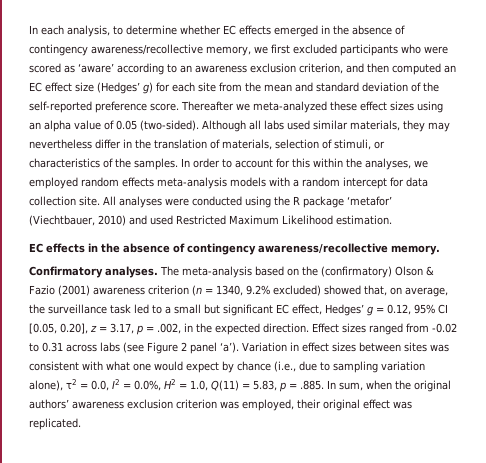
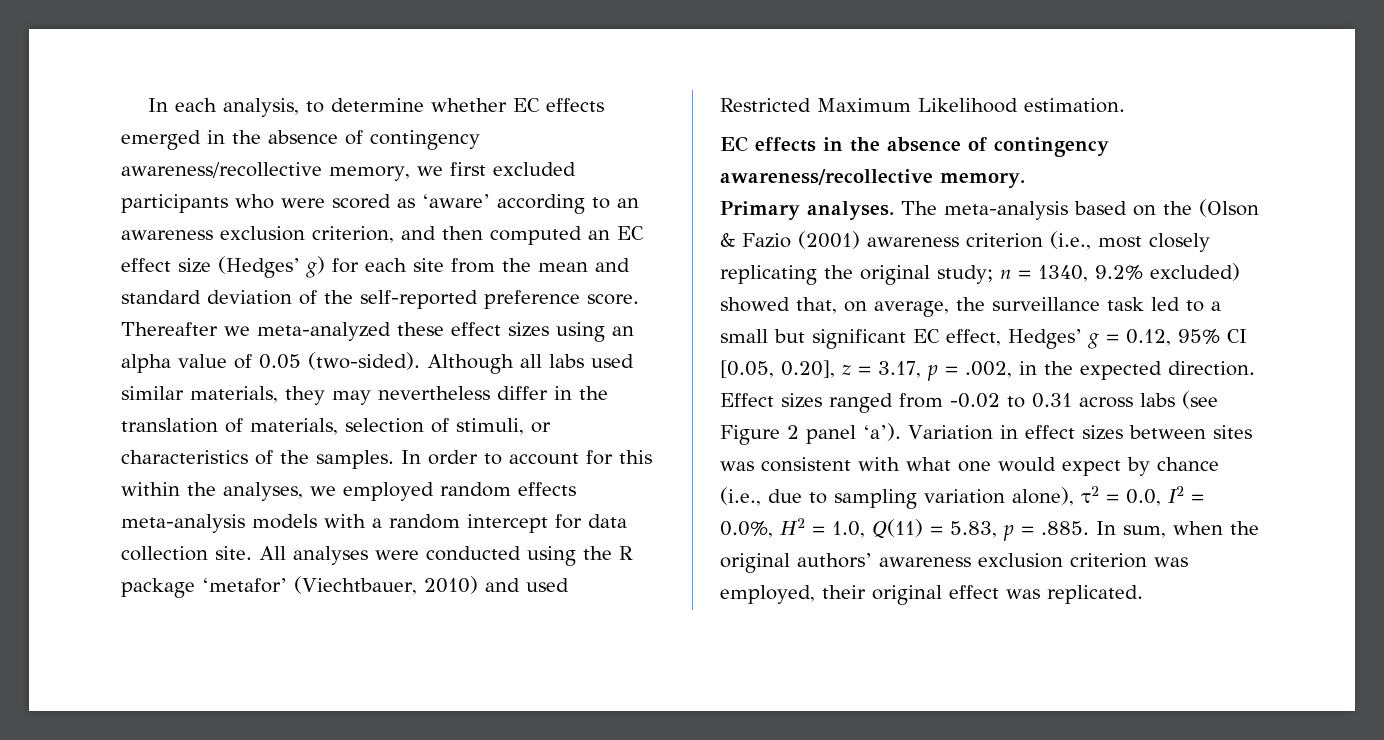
- Confirmatory analyses.
+ Primary analyses.
- The meta-analysis based on the (confirmatory) Olson & Fazio (2001) awareness criterion (n = 1340, 9.2% excluded) showed that, on average, the surveillance task led to a small but significant EC effect, Hedges’ g = 0.12, 95% CI [0.05, 0.20], z = 3.17, p = .002, in the expected direction.
+ The meta-analysis based on the (Olson & Fazio (2001) awareness criterion (i.e., most closely replicating the original study; n = 1340, 9.2% excluded) showed that, on average, the surveillance task led to a small but significant EC effect, Hedges’ g = 0.12, 95% CI [0.05, 0.20], z = 3.17, p = .002, in the expected direction.

